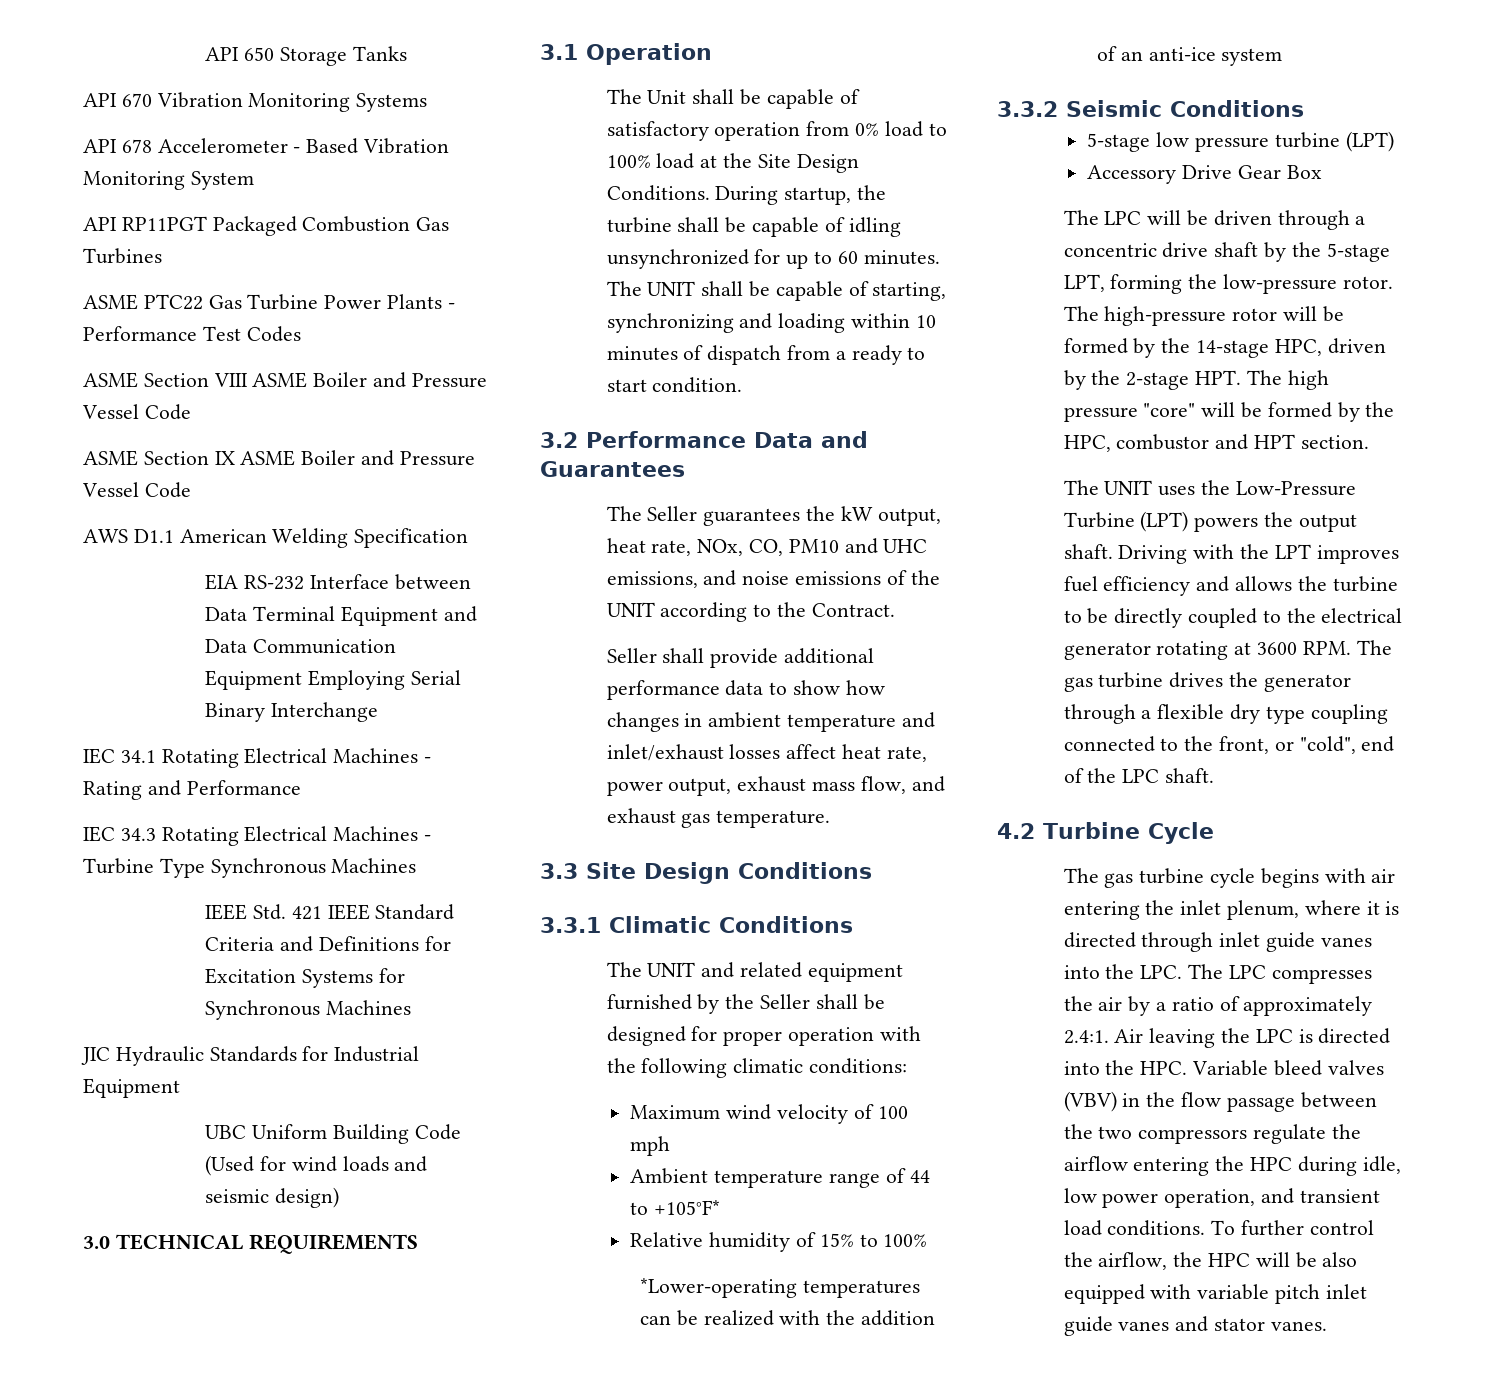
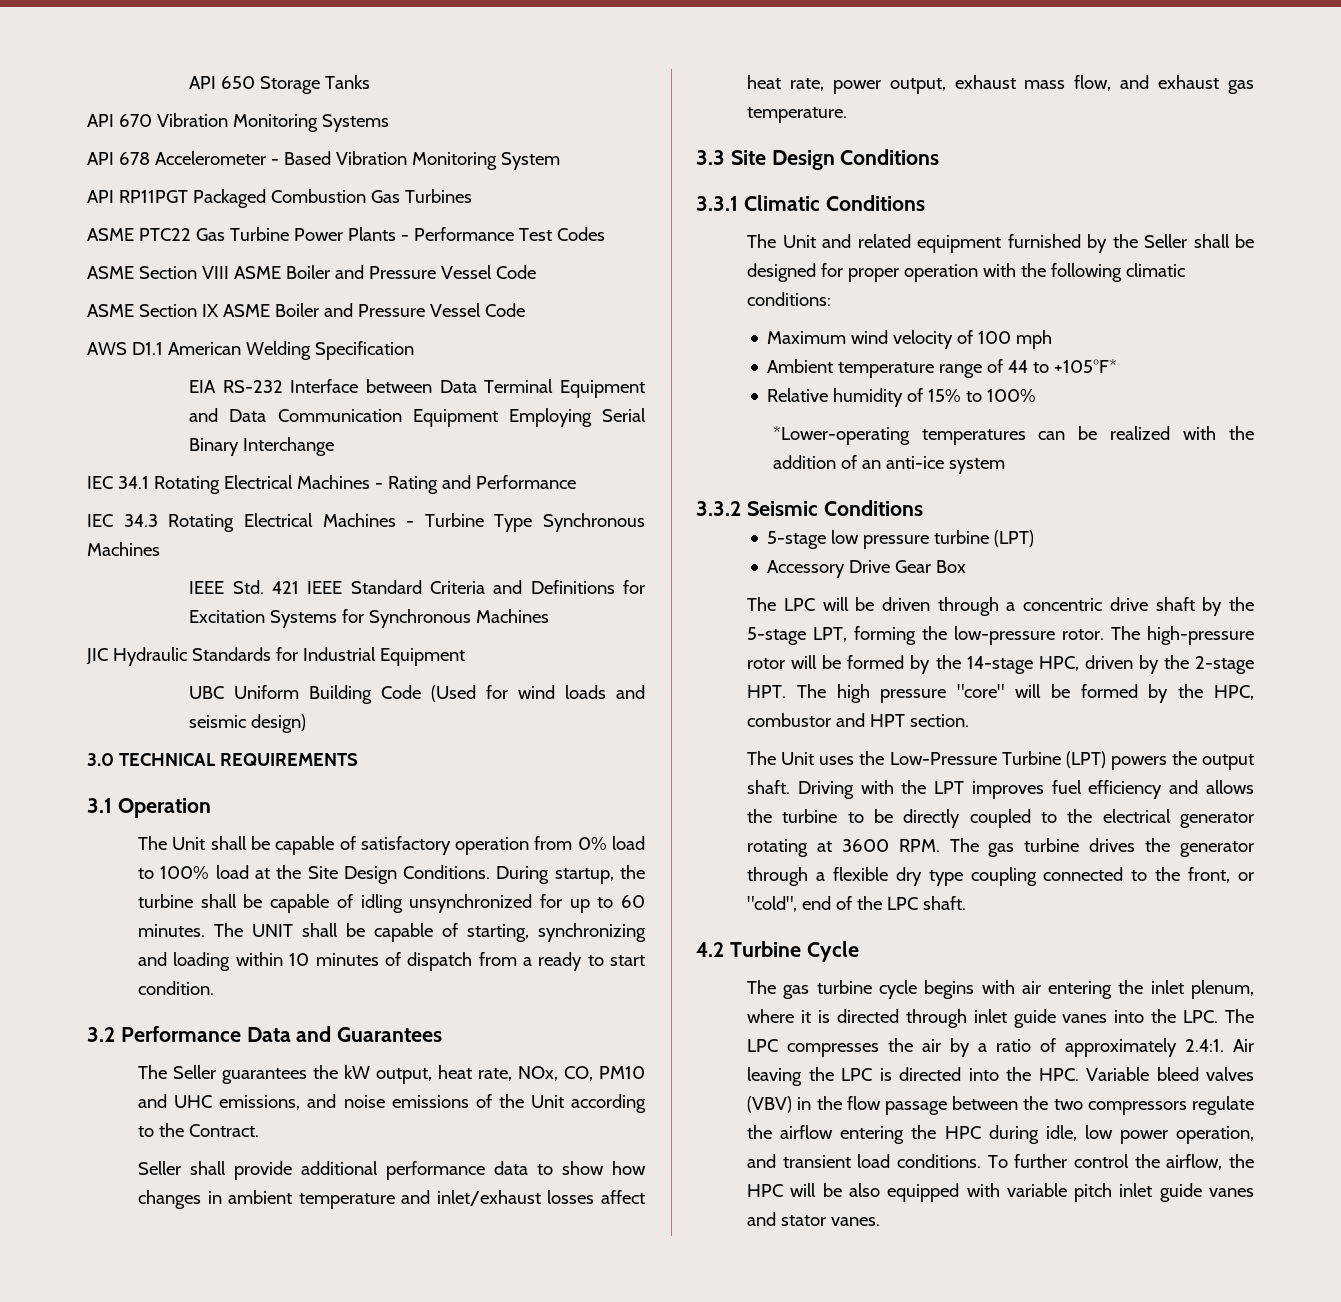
- The Seller guarantees the kW output, heat rate, NOx, CO, PM10 and UHC emissions, and noise emissions of the UNIT according to the Contract.
+ The Seller guarantees the kW output, heat rate, NOx, CO, PM10 and UHC emissions, and noise emissions of the Unit according to the Contract.
- The UNIT and related equipment furnished by the Seller shall be designed for proper operation with the following climatic conditions:
+ The Unit and related equipment furnished by the Seller shall be designed for proper operation with the following climatic conditions:
- The UNIT uses the Low-Pressure Turbine (LPT) powers the output shaft.
+ The Unit uses the Low-Pressure Turbine (LPT) powers the output shaft.

